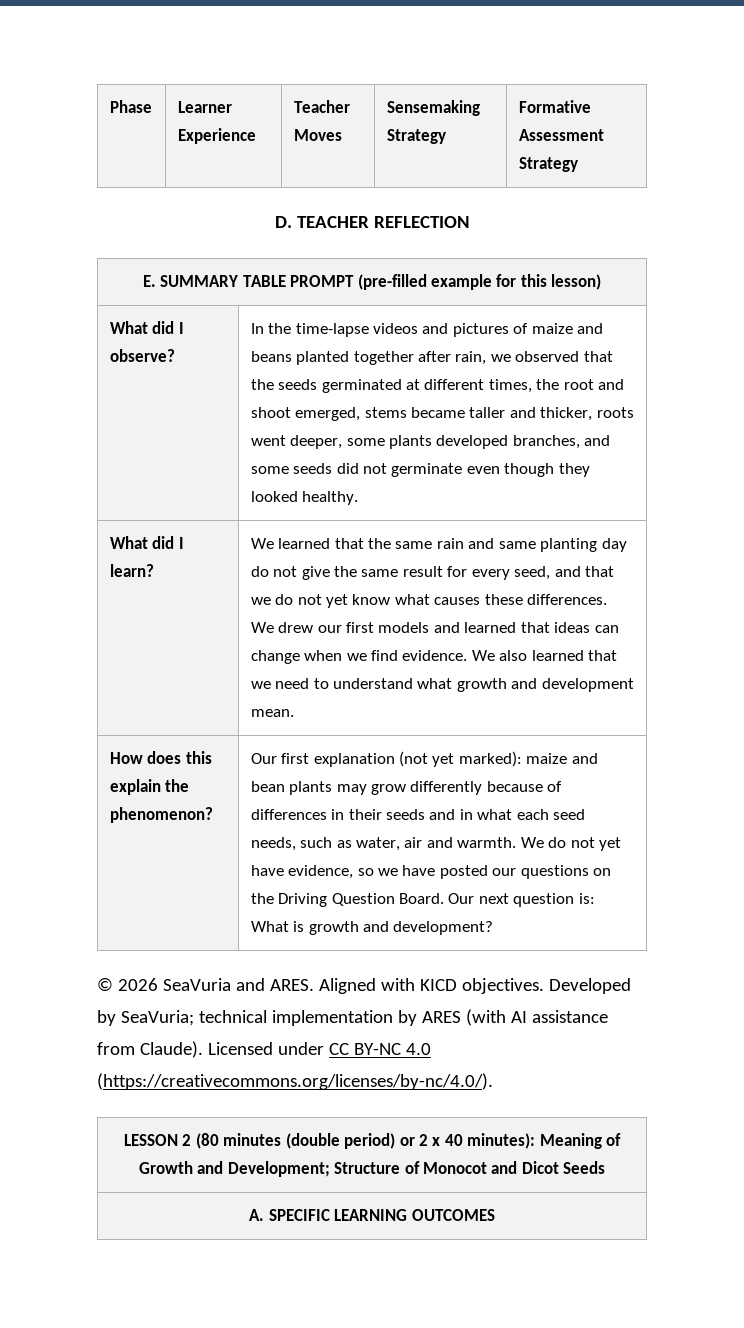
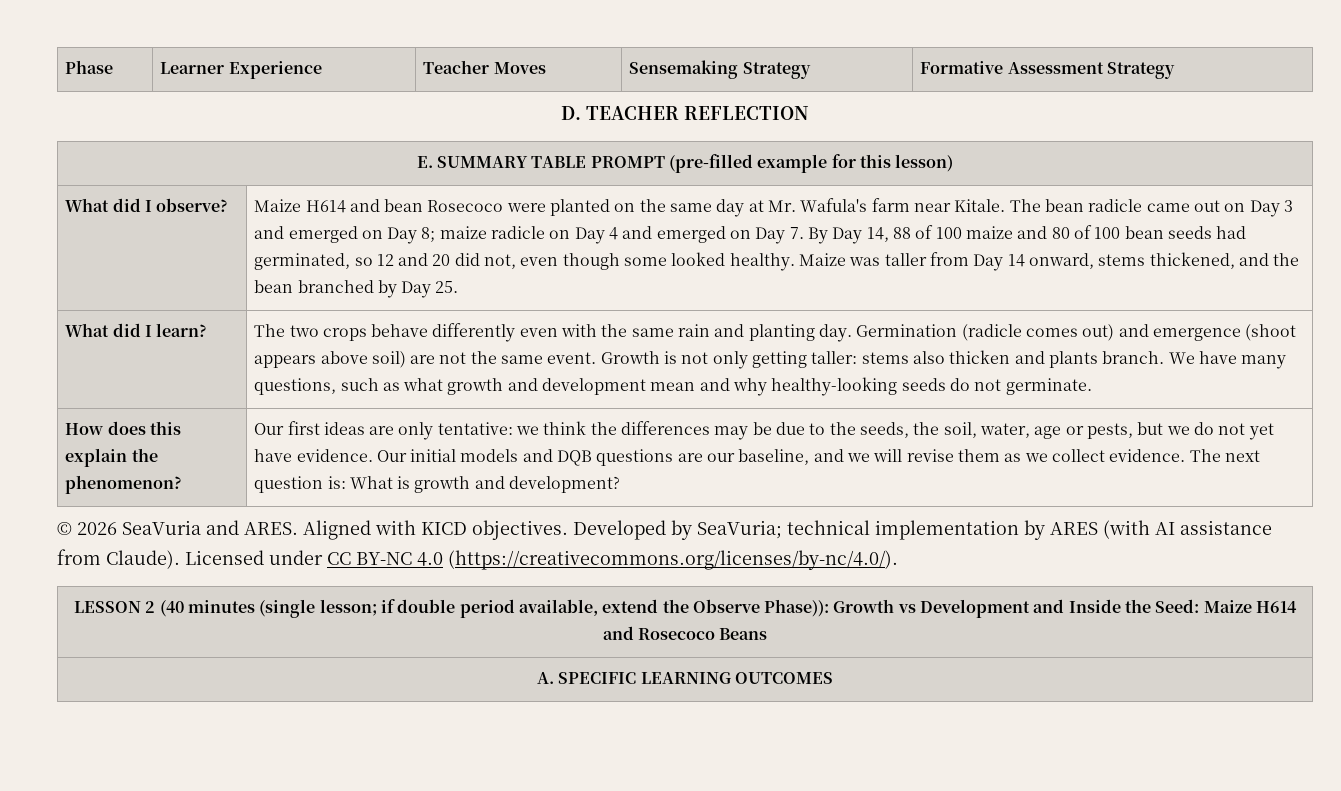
- In the time-lapse videos and pictures of maize and beans planted together after rain, we observed that the seeds germinated at different times, the root and shoot emerged, stems became taller and thicker, roots went deeper, some plants developed branches, and some seeds did not germinate even though they looked healthy.
- What did I learn? | We learned that the same rain and same planting day do not give the same result for every seed, and that we do not yet know what causes these differences. We drew our first models and learned that ideas can change when we find evidence. We also learned that we need to understand what growth and development mean.
+ Maize H614 and bean Rosecoco were planted on the same day at Mr. Wafula's farm near Kitale. The bean radicle came out on Day 3 and emerged on Day 8; maize radicle on Day 4 and emerged on Day 7. By Day 14, 88 of 100 maize and 80 of 100 bean seeds had germinated, so 12 and 20 did not, even though some looked healthy. Maize was taller from Day 14 onward, stems thickened, and the bean branched by Day 25.
+ What did I learn? | The two crops behave differently even with the same rain and planting day. Germination (radicle comes out) and emergence (shoot appears above soil) are not the same event. Growth is not only getting taller: stems also thicken and plants branch. We have many questions, such as what growth and development mean and why healthy-looking seeds do not germinate.
- Our first explanation (not yet marked): maize and bean plants may grow differently because of differences in their seeds and in what each seed needs, such as water, air and warmth. We do not yet have evidence, so we have posted our questions on the Driving Question Board. Our next question is: What is growth and development?
+ Our first ideas are only tentative: we think the differences may be due to the seeds, the soil, water, age or pests, but we do not yet have evidence. Our initial models and DQB questions are our baseline, and we will revise them as we collect evidence. The next question is: What is growth and development?
- LESSON 2 (80 minutes (double period) or 2 x 40 minutes): Meaning of Growth and Development; Structure of Monocot and Dicot Seeds
+ LESSON 2 (40 minutes (single lesson; if double period available, extend the Observe Phase)): Growth vs Development and Inside the Seed: Maize H614 and Rosecoco Beans

